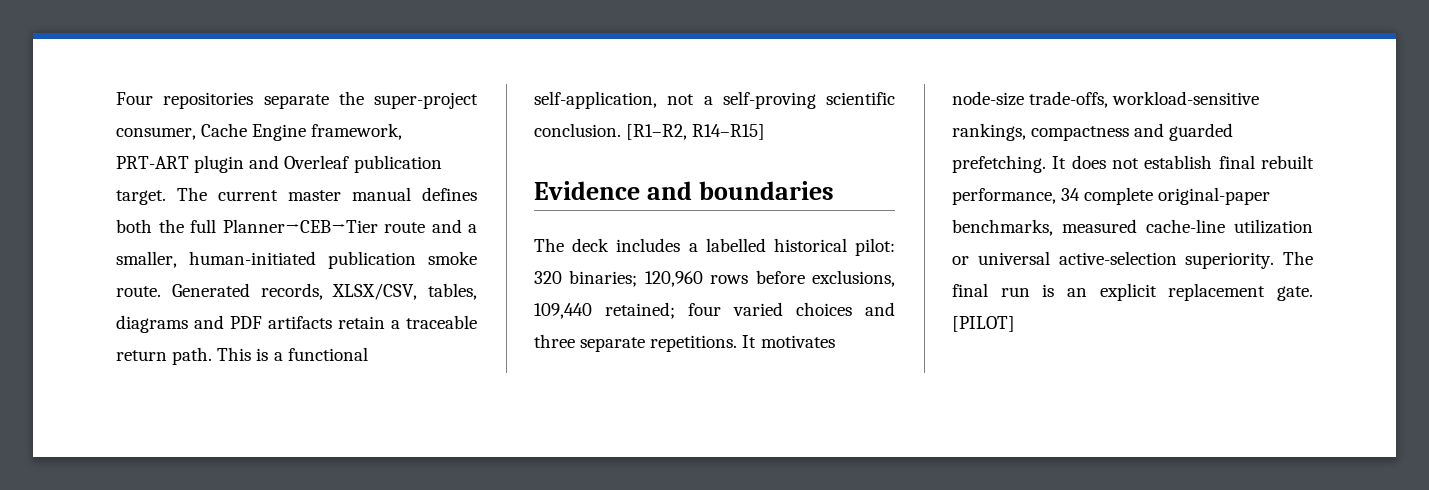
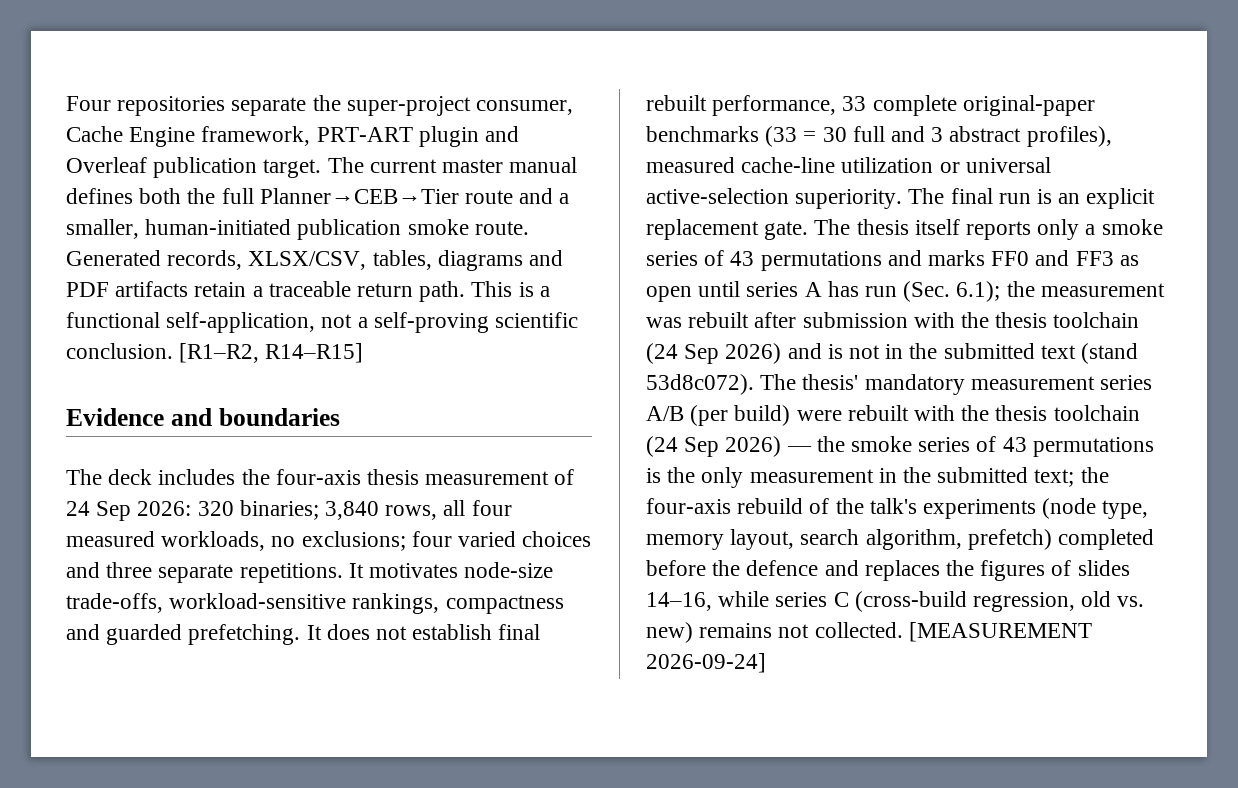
- The deck includes a labelled historical pilot: 320 binaries; 120,960 rows before exclusions, 109,440 retained; four varied choices and three separate repetitions.
+ The deck includes the four-axis thesis measurement of 24 Sep 2026: 320 binaries; 3,840 rows, all four measured workloads, no exclusions; four varied choices and three separate repetitions.
- It does not establish final rebuilt performance, 34 complete original-paper benchmarks, measured cache-line utilization or universal active-selection superiority.
+ It does not establish final rebuilt performance, 33 complete original-paper benchmarks (33 = 30 full and 3 abstract profiles), measured cache-line utilization or universal active-selection superiority.
- [PILOT]
+ The thesis itself reports only a smoke series of 43 permutations and marks FF0 and FF3 as open until series A has run (Sec. 6.1); the measurement was rebuilt after submission with the thesis toolchain (24 Sep 2026) and is not in the submitted text (stand 53d8c072). The thesis' mandatory measurement series A/B (per build) were rebuilt with the thesis toolchain (24 Sep 2026) — the smoke series of 43 permutations is the only measurement in the submitted text; the four-axis rebuild of the talk's experiments (node type, memory layout, search algorithm, prefetch) completed before the defence and replaces the figures of slides 14–16, while series C (cross-build regression, old vs. new) remains not collected. [MEASUREMENT 2026-09-24]

